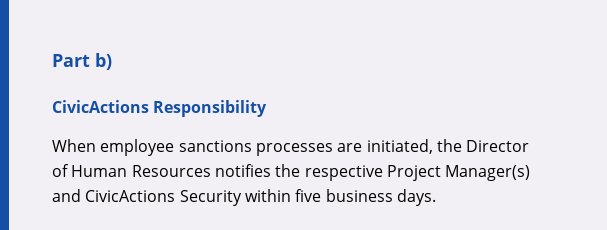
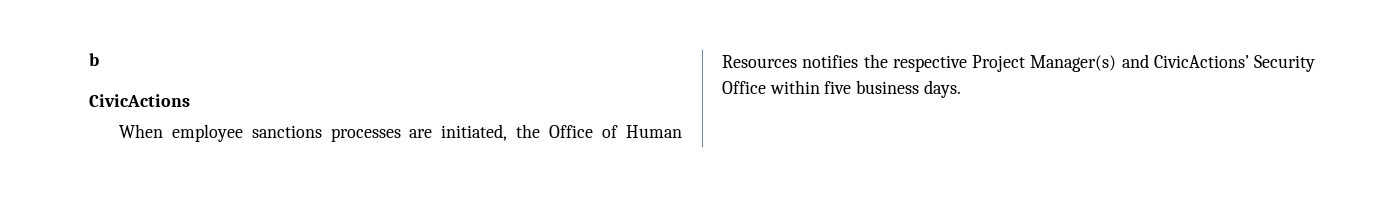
- Part b)
- CivicActions Responsibility
+ b
+ CivicActions
- When employee sanctions processes are initiated, the Director of Human Resources notifies the respective Project Manager(s) and CivicActions Security within five business days.
+ When employee sanctions processes are initiated, the Office of Human Resources notifies the respective Project Manager(s) and CivicActions’ Security Office within five business days.

